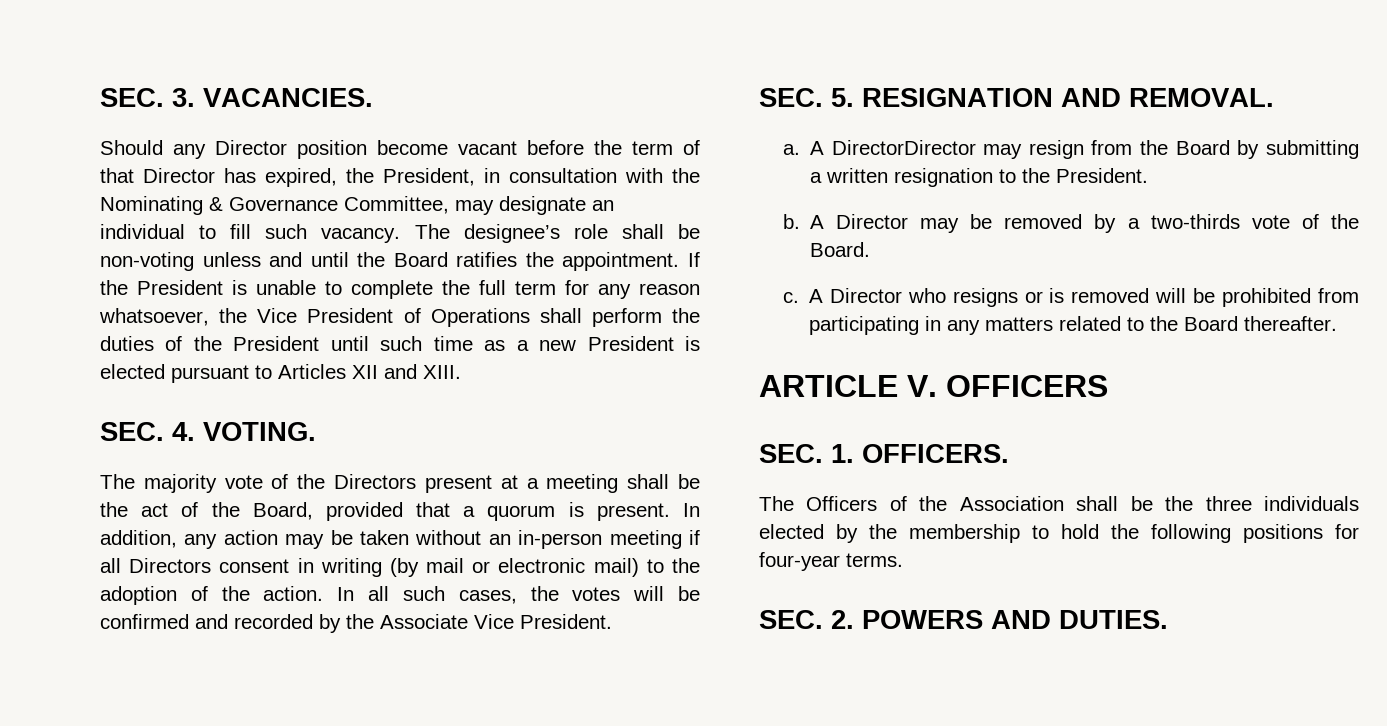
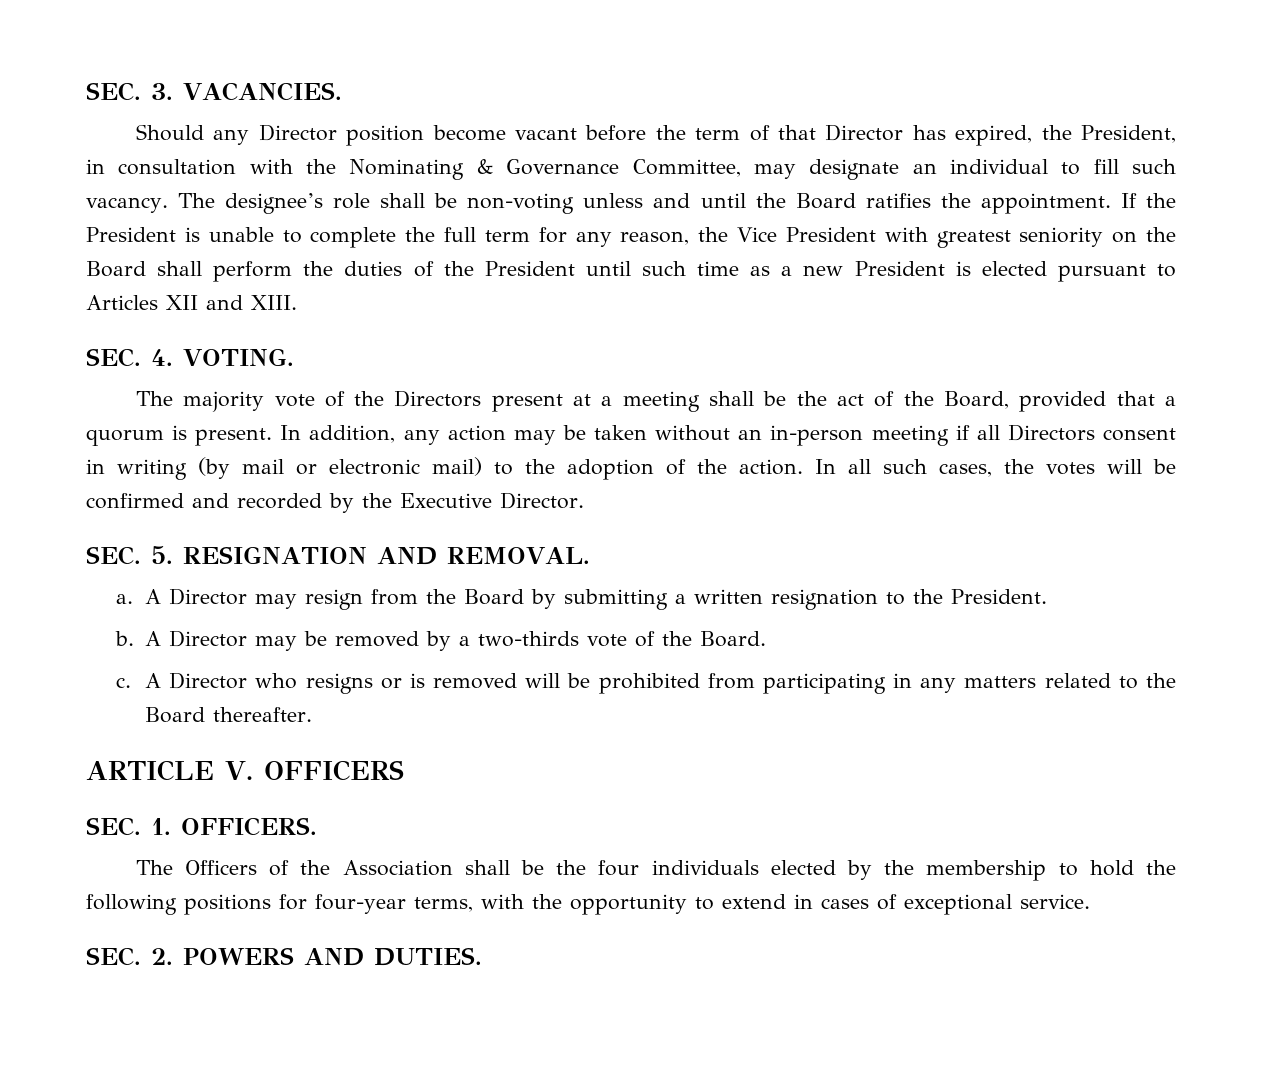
- If the President is unable to complete the full term for any reason whatsoever, the Vice President of Operations shall perform the duties of the President until such time as a new President is elected pursuant to Articles XII and XIII.
+ If the President is unable to complete the full term for any reason, the Vice President with greatest seniority on the Board shall perform the duties of the President until such time as a new President is elected pursuant to Articles XII and XIII.
- In all such cases, the votes will be confirmed and recorded by the Associate Vice President.
+ In all such cases, the votes will be confirmed and recorded by the Executive Director.
- A DirectorDirector may resign from the Board by submitting a written resignation to the President.
+ A Director may resign from the Board by submitting a written resignation to the President.
- The Officers of the Association shall be the three individuals elected by the membership to hold the following positions for four-year terms.
+ The Officers of the Association shall be the four individuals elected by the membership to hold the following positions for four-year terms, with the opportunity to extend in cases of exceptional service.

